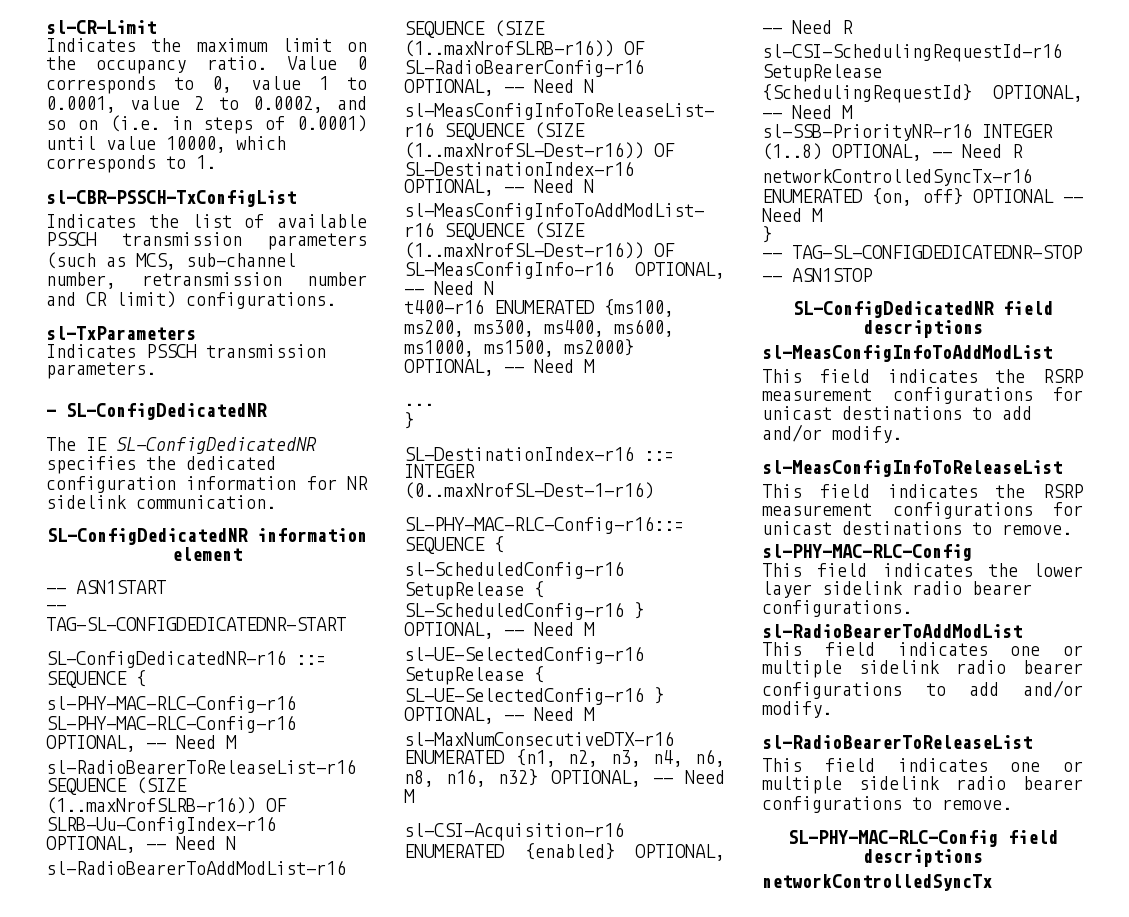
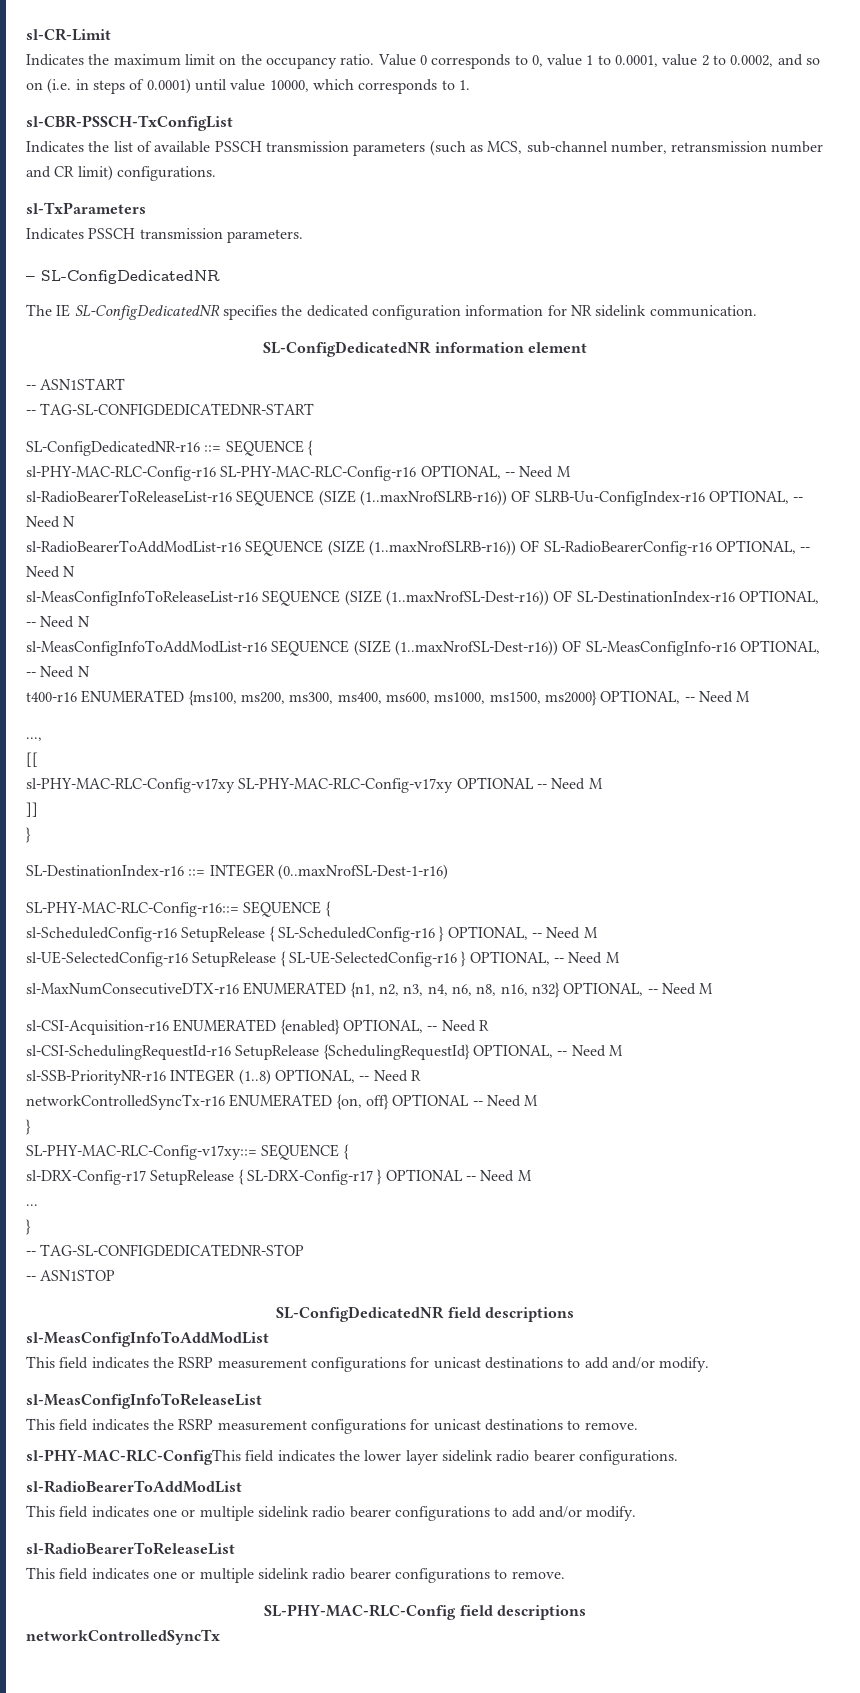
- ...
+ ...,
+ [[
+ sl-PHY-MAC-RLC-Config-v17xy SL-PHY-MAC-RLC-Config-v17xy OPTIONAL -- Need M
+ ]]
+ SL-PHY-MAC-RLC-Config-v17xy::= SEQUENCE {
+ sl-DRX-Config-r17 SetupRelease { SL-DRX-Config-r17 } OPTIONAL -- Need M
+ ...
+ }
- sl-PHY-MAC-RLC-Config
- This field indicates the lower layer sidelink radio bearer configurations.
+ sl-PHY-MAC-RLC-ConfigThis field indicates the lower layer sidelink radio bearer configurations.

